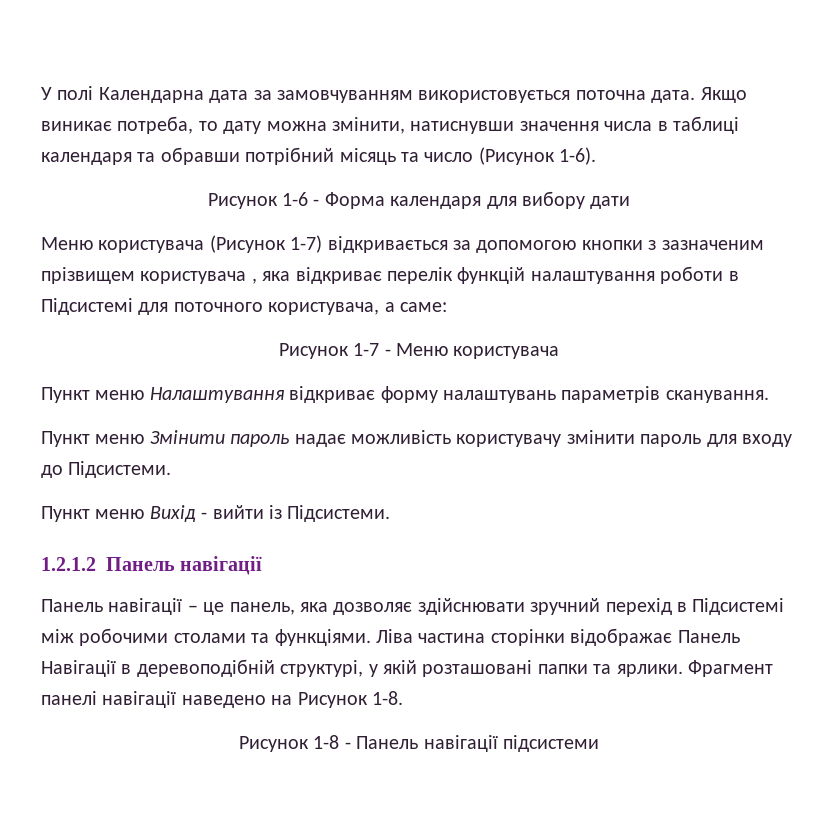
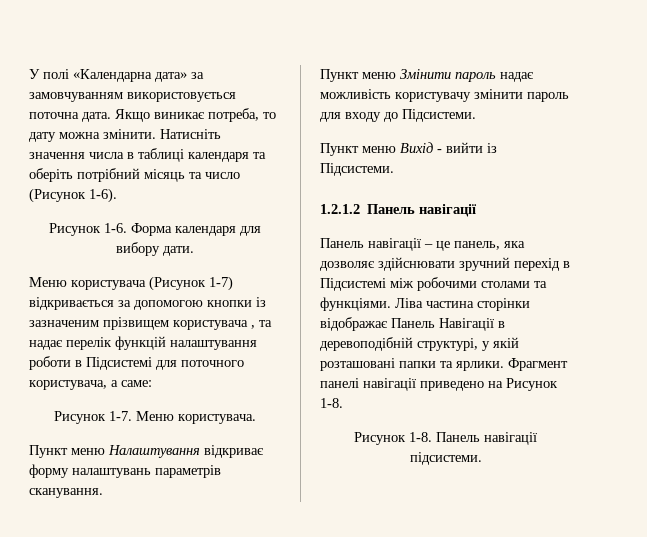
- У полі Календарна дата за замовчуванням використовується поточна дата.
+ У полі «Календарна дата» за замовчуванням використовується поточна дата.
- Якщо виникає потреба, то дату можна змінити, натиснувши значення числа в таблиці календаря та обравши потрібний місяць та число (Рисунок 1-6).
+ Якщо виникає потреба, то дату можна змінити. Натисніть значення числа в таблиці календаря та оберіть потрібний місяць та число (Рисунок 1-6).
- Рисунок 1-6 - Форма календаря для вибору дати
+ Рисунок 1-6. Форма календаря для вибору дати.
- Меню користувача (Рисунок 1-7) відкривається за допомогою кнопки з зазначеним прізвищем користувача , яка відкриває перелік функцій налаштування роботи в Підсистемі для поточного користувача, а саме:
+ Меню користувача (Рисунок 1-7) відкривається за допомогою кнопки із зазначеним прізвищем користувача , та надає перелік функцій налаштування роботи в Підсистемі для поточного користувача, а саме:
- Рисунок 1-7 - Меню користувача
+ Рисунок 1-7. Меню користувача.
- Фрагмент панелі навігації наведено на Рисунок 1-8.
+ Фрагмент панелі навігації приведено на Рисунок 1-8.
- Рисунок 1-8 - Панель навігації підсистеми
+ Рисунок 1-8. Панель навігації підсистеми.

